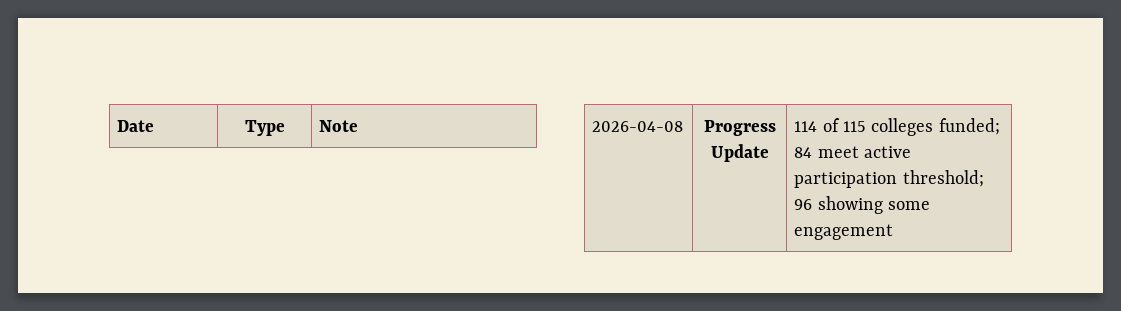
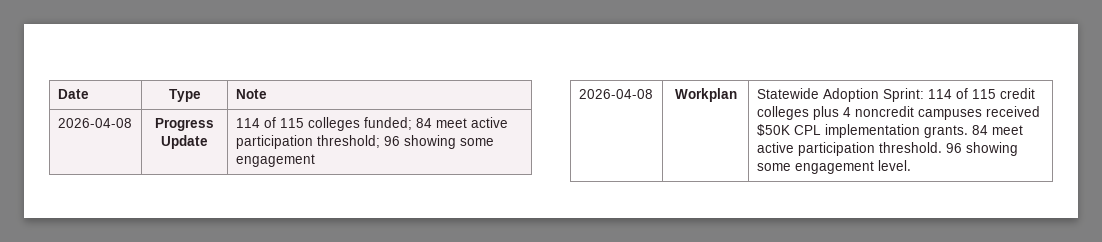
+ 2026-04-08 | Workplan | Statewide Adoption Sprint: 114 of 115 credit colleges plus 4 noncredit campuses received $50K CPL implementation grants. 84 meet active participation threshold. 96 showing some engagement level.

